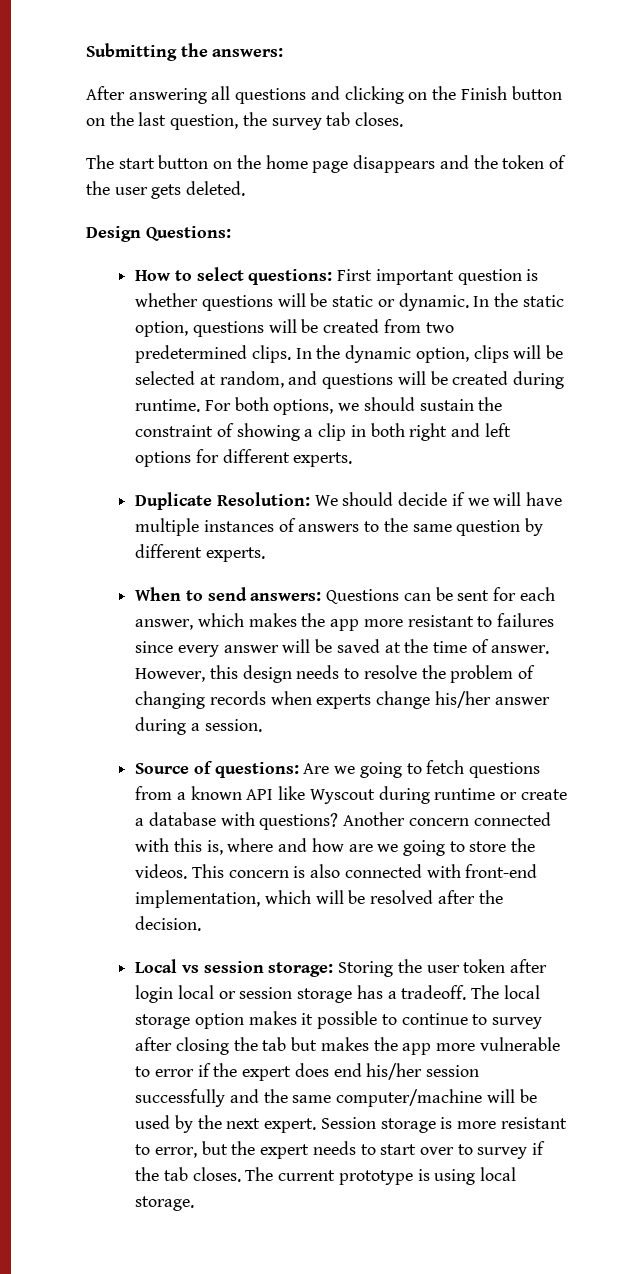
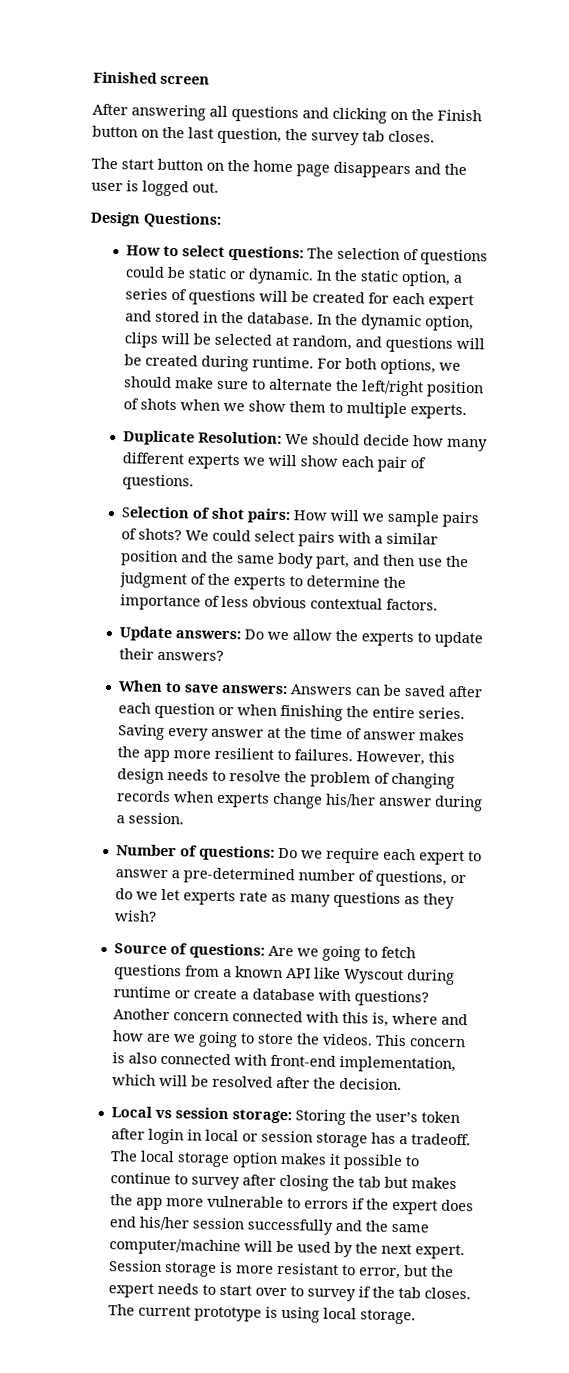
- Submitting the answers:
+ Finished screen
- The start button on the home page disappears and the token of the user gets deleted.
+ The start button on the home page disappears and the user is logged out.
- How to select questions: First important question is whether questions will be static or dynamic.
+ How to select questions: The selection of questions could be static or dynamic.
- In the static option, questions will be created from two predetermined clips.
+ In the static option, a series of questions will be created for each expert and stored in the database.
- For both options, we should sustain the constraint of showing a clip in both right and left options for different experts.
+ For both options, we should make sure to alternate the left/right position of shots when we show them to multiple experts.
- Duplicate Resolution: We should decide if we will have multiple instances of answers to the same question by different experts.
- When to send answers: Questions can be sent for each answer, which makes the app more resistant to failures since every answer will be saved at the time of answer.
+ Duplicate Resolution: We should decide how many different experts we will show each pair of questions.
+ Selection of shot pairs: How will we sample pairs of shots? We could select pairs with a similar position and the same body part, and then use the judgment of the experts to determine the importance of less obvious contextual factors.
+ Update answers: Do we allow the experts to update their answers?
+ When to save answers: Answers can be saved after each question or when finishing the entire series. Saving every answer at the time of answer makes the app more resilient to failures.
+ Number of questions: Do we require each expert to answer a pre-determined number of questions, or do we let experts rate as many questions as they wish?
- Local vs session storage: Storing the user token after login local or session storage has a tradeoff.
+ Local vs session storage: Storing the user’s token after login in local or session storage has a tradeoff.
- The local storage option makes it possible to continue to survey after closing the tab but makes the app more vulnerable to error if the expert does end his/her session successfully and the same computer/machine will be used by the next expert.
+ The local storage option makes it possible to continue to survey after closing the tab but makes the app more vulnerable to errors if the expert does end his/her session successfully and the same computer/machine will be used by the next expert.

